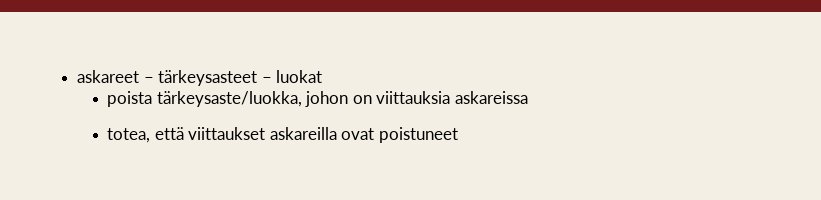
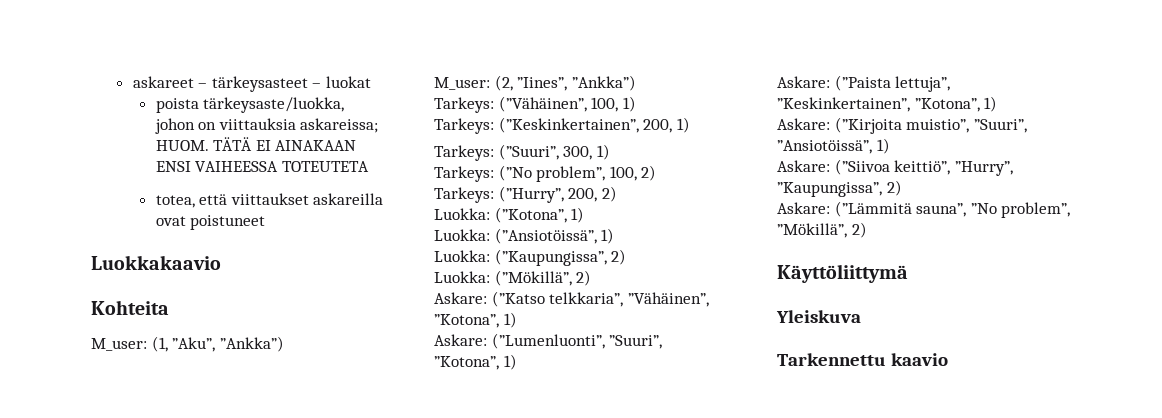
- poista tärkeysaste/luokka, johon on viittauksia askareissa
+ poista tärkeysaste/luokka, johon on viittauksia askareissa; HUOM. TÄTÄ EI AINAKAAN ENSI VAIHEESSA TOTEUTETA
+ Luokkakaavio
+ Kohteita
+ M_user: (1, ”Aku”, ”Ankka”)
+ M_user: (2, ”Iines”, ”Ankka”)
+ Tarkeys: (”Vähäinen”, 100, 1)
+ Tarkeys: (”Keskinkertainen”, 200, 1)
+ Tarkeys: (”Suuri”, 300, 1)
+ Tarkeys: (”No problem”, 100, 2)
+ Tarkeys: (”Hurry”, 200, 2)
+ Luokka: (”Kotona”, 1)
+ Luokka: (”Ansiotöissä”, 1)
+ Luokka: (”Kaupungissa”, 2)
+ Luokka: (”Mökillä”, 2)
+ Askare: (”Katso telkkaria”, ”Vähäinen”, ”Kotona”, 1)
+ Askare: (”Lumenluonti”, ”Suuri”, ”Kotona”, 1)
+ Askare: (”Paista lettuja”, ”Keskinkertainen”, ”Kotona”, 1)
+ Askare: (”Kirjoita muistio”, ”Suuri”, ”Ansiotöissä”, 1)
+ Askare: (”Siivoa keittiö”, ”Hurry”, ”Kaupungissa”, 2)
+ Askare: (”Lämmitä sauna”, ”No problem”, ”Mökillä”, 2)
+ Käyttöliittymä
+ Yleiskuva
+ Tarkennettu kaavio

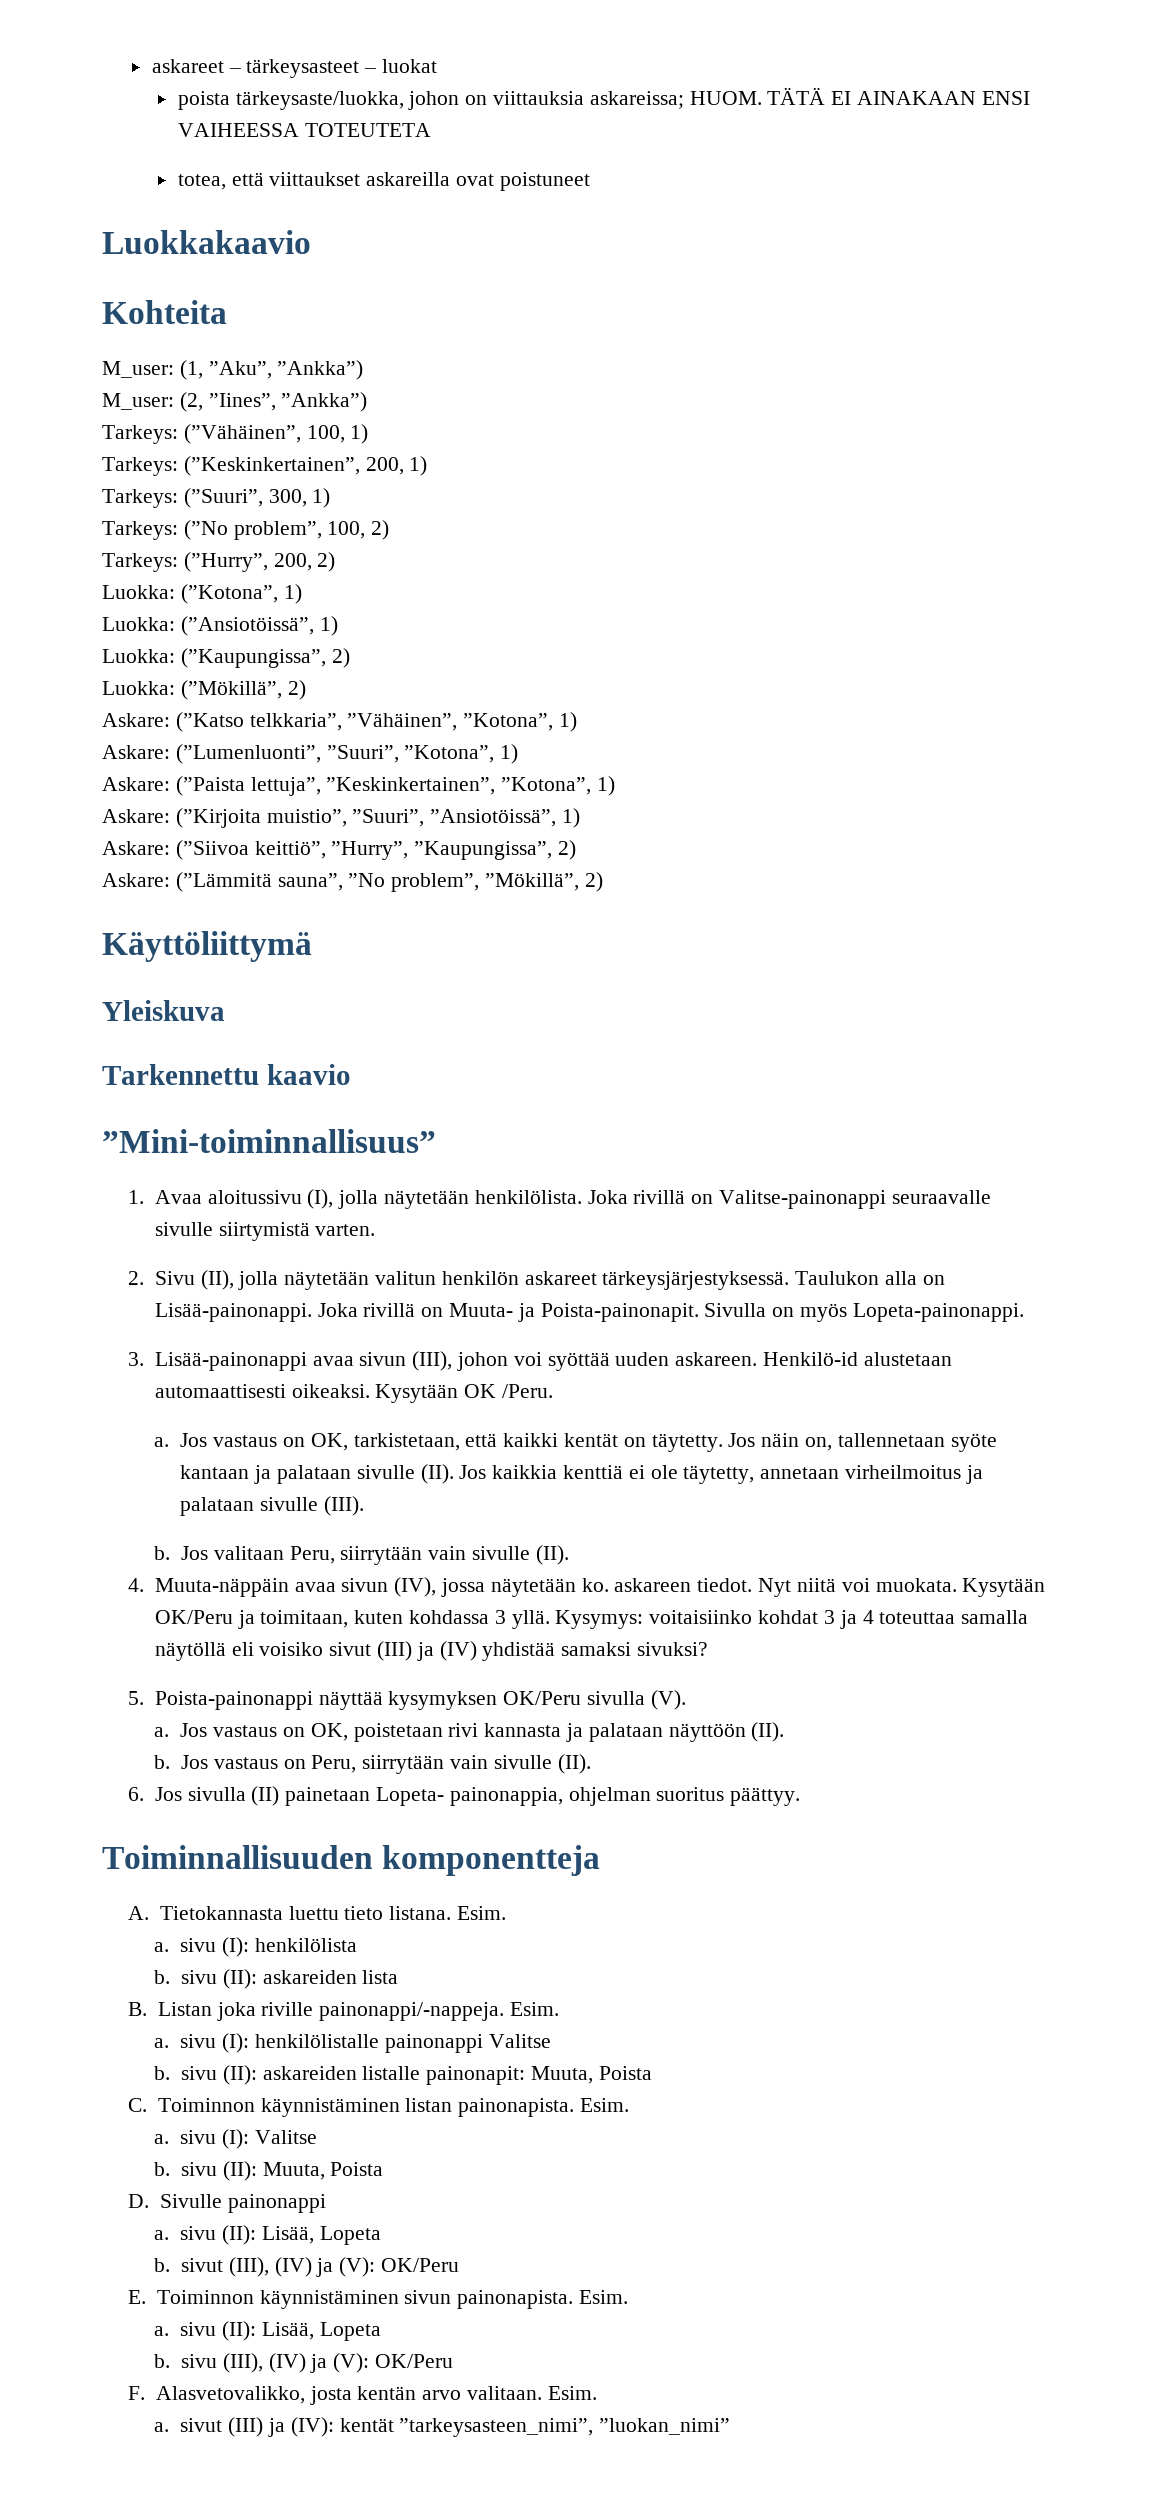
+ ”Mini-toiminnallisuus”
+ 1. Avaa aloitussivu (I), jolla näytetään henkilölista. Joka rivillä on Valitse-painonappi seuraavalle sivulle siirtymistä varten.
+ 2. Sivu (II), jolla näytetään valitun henkilön askareet tärkeysjärjestyksessä. Taulukon alla on Lisää-painonappi. Joka rivillä on Muuta- ja Poista-painonapit. Sivulla on myös Lopeta-painonappi.
+ 3. Lisää-painonappi avaa sivun (III), johon voi syöttää uuden askareen. Henkilö-id alustetaan automaattisesti oikeaksi. Kysytään OK /Peru.
+ a. Jos vastaus on OK, tarkistetaan, että kaikki kentät on täytetty. Jos näin on, tallennetaan syöte kantaan ja palataan sivulle (II). Jos kaikkia kenttiä ei ole täytetty, annetaan virheilmoitus ja palataan sivulle (III).
+ b. Jos valitaan Peru, siirrytään vain sivulle (II).
+ 4. Muuta-näppäin avaa sivun (IV), jossa näytetään ko. askareen tiedot. Nyt niitä voi muokata. Kysytään OK/Peru ja toimitaan, kuten kohdassa 3 yllä. Kysymys: voitaisiinko kohdat 3 ja 4 toteuttaa samalla näytöllä eli voisiko sivut (III) ja (IV) yhdistää samaksi sivuksi?
+ 5. Poista-painonappi näyttää kysymyksen OK/Peru sivulla (V).
+ a. Jos vastaus on OK, poistetaan rivi kannasta ja palataan näyttöön (II).
+ b. Jos vastaus on Peru, siirrytään vain sivulle (II).
+ 6. Jos sivulla (II) painetaan Lopeta- painonappia, ohjelman suoritus päättyy.
+ Toiminnallisuuden komponentteja
+ A. Tietokannasta luettu tieto listana. Esim.
+ a. sivu (I): henkilölista
+ b. sivu (II): askareiden lista
+ B. Listan joka riville painonappi/-nappeja. Esim.
+ a. sivu (I): henkilölistalle painonappi Valitse
+ b. sivu (II): askareiden listalle painonapit: Muuta, Poista
+ C. Toiminnon käynnistäminen listan painonapista. Esim.
+ a. sivu (I): Valitse
+ b. sivu (II): Muuta, Poista
+ D. Sivulle painonappi
+ a. sivu (II): Lisää, Lopeta
+ b. sivut (III), (IV) ja (V): OK/Peru
+ E. Toiminnon käynnistäminen sivun painonapista. Esim.
+ a. sivu (II): Lisää, Lopeta
+ b. sivu (III), (IV) ja (V): OK/Peru
+ F. Alasvetovalikko, josta kentän arvo valitaan. Esim.
+ a. sivut (III) ja (IV): kentät ”tarkeysasteen_nimi”, ”luokan_nimi”

